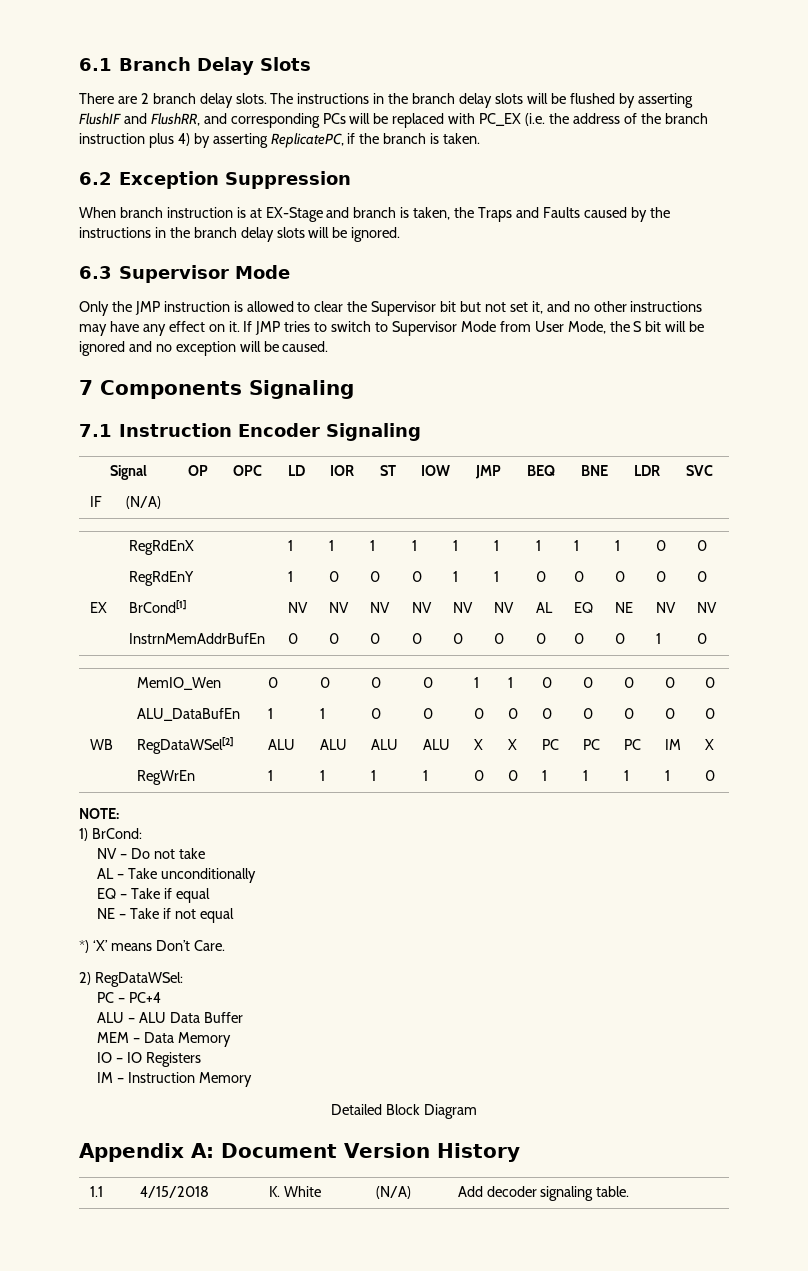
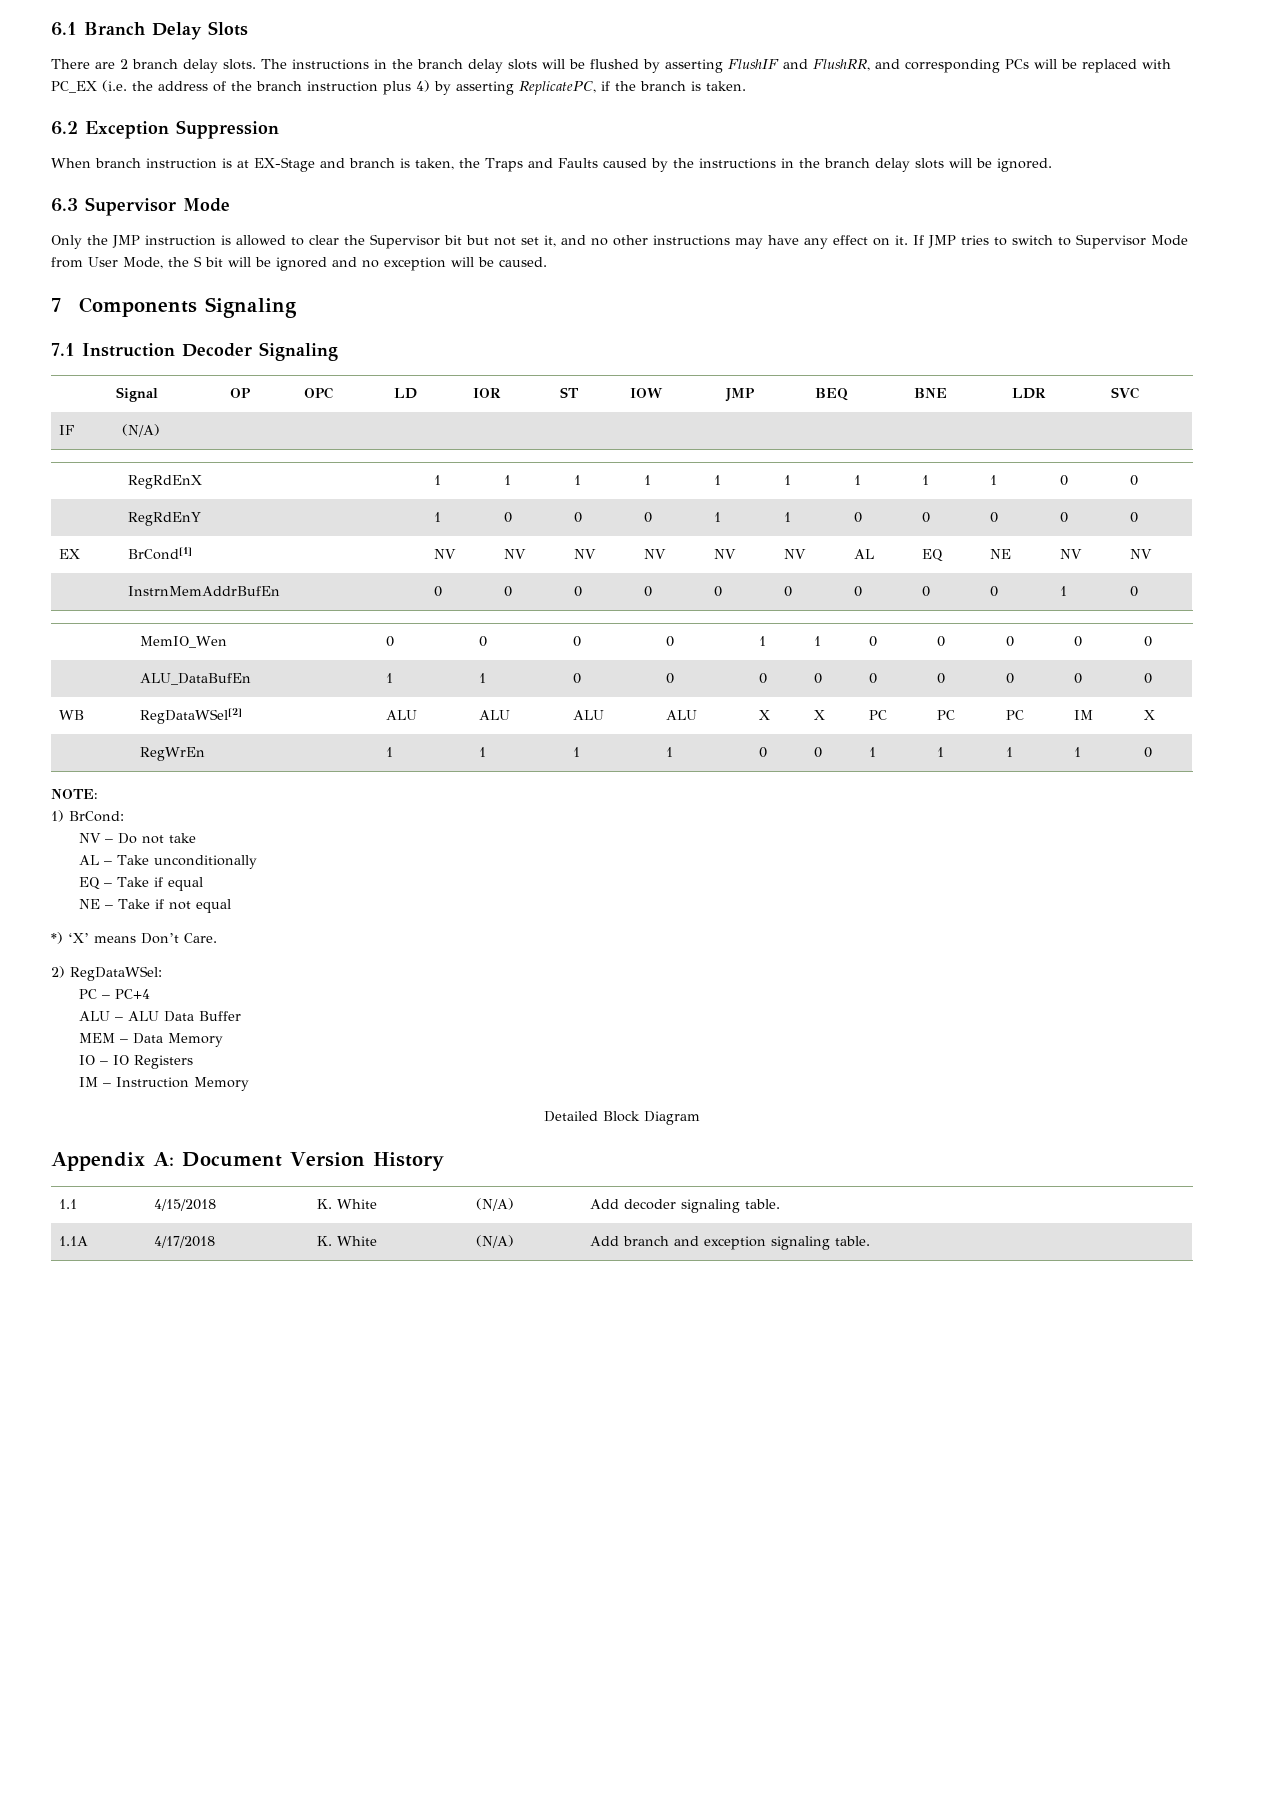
- 7.1 Instruction Encoder Signaling
+ 7.1 Instruction Decoder Signaling
+ 1.1A | 4/17/2018 | K. White | (N/A) | Add branch and exception signaling table.

